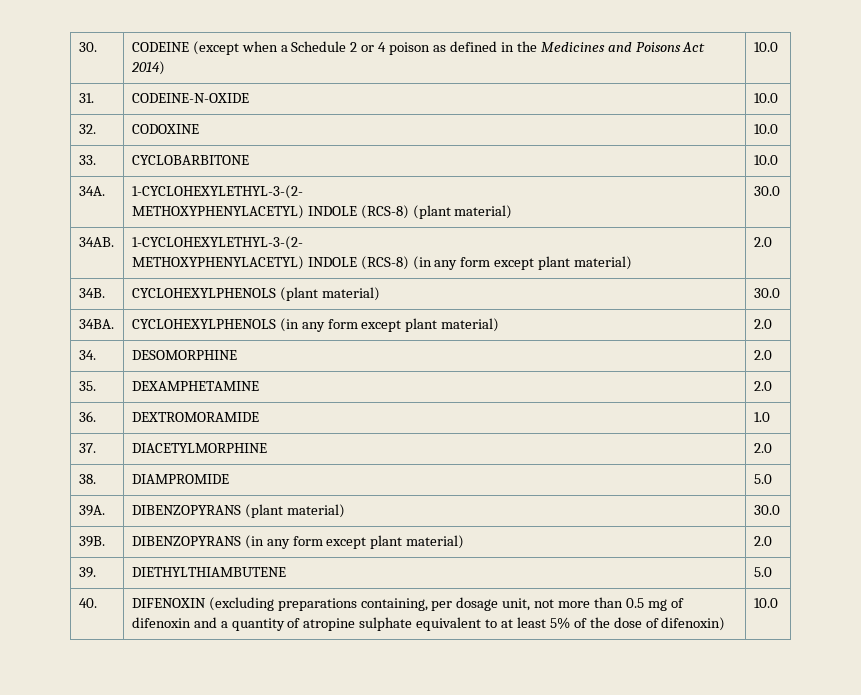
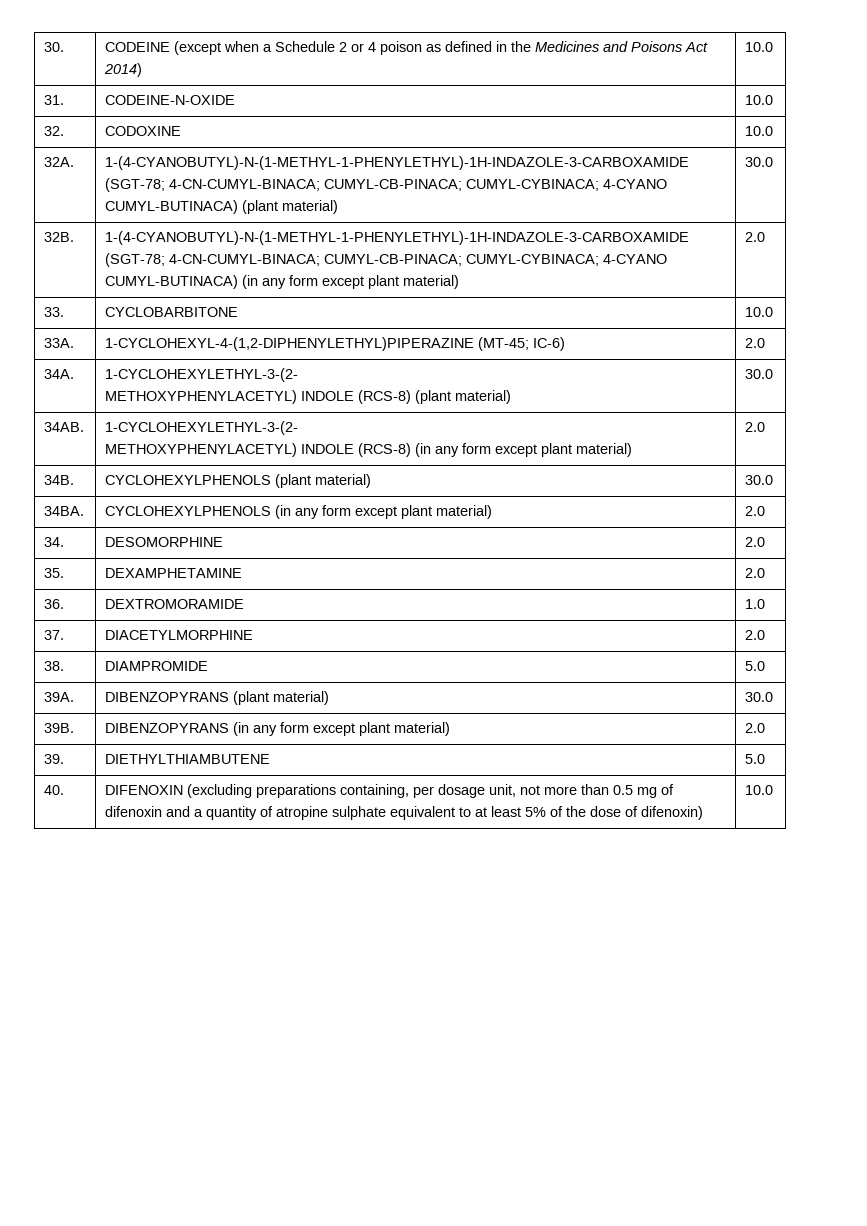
+ 32A. | 1-(4-CYANOBUTYL)-N-(1-METHYL-1-PHENYLETHYL)-1H-INDAZOLE-3-CARBOXAMIDE (SGT-78; 4-CN-CUMYL-BINACA; CUMYL-CB-PINACA; CUMYL-CYBINACA; 4-CYANO CUMYL-BUTINACA) (plant material) | 30.0
+ 32B. | 1-(4-CYANOBUTYL)-N-(1-METHYL-1-PHENYLETHYL)-1H-INDAZOLE-3-CARBOXAMIDE (SGT-78; 4-CN-CUMYL-BINACA; CUMYL-CB-PINACA; CUMYL-CYBINACA; 4-CYANO CUMYL-BUTINACA) (in any form except plant material) | 2.0
  33. | CYCLOBARBITONE | 10.0
+ 33A. | 1-CYCLOHEXYL-4-(1,2-DIPHENYLETHYL)PIPERAZINE (MT-45; IC-6) | 2.0

